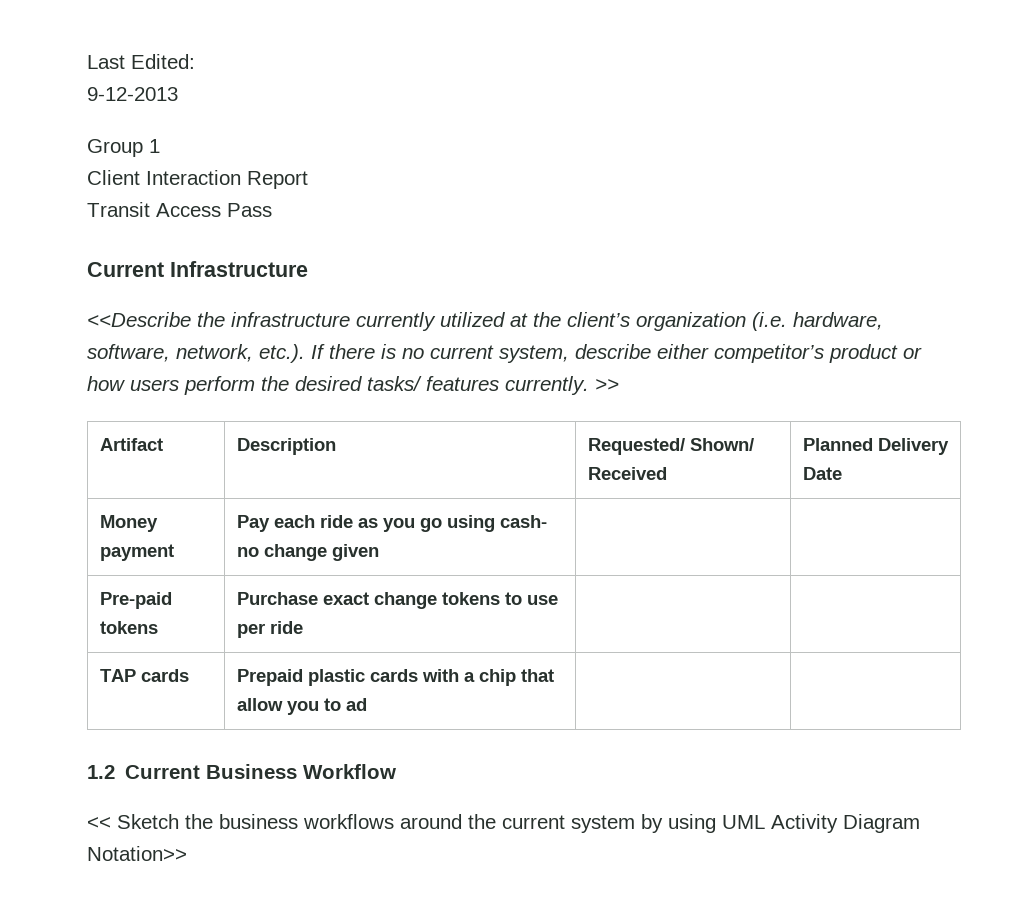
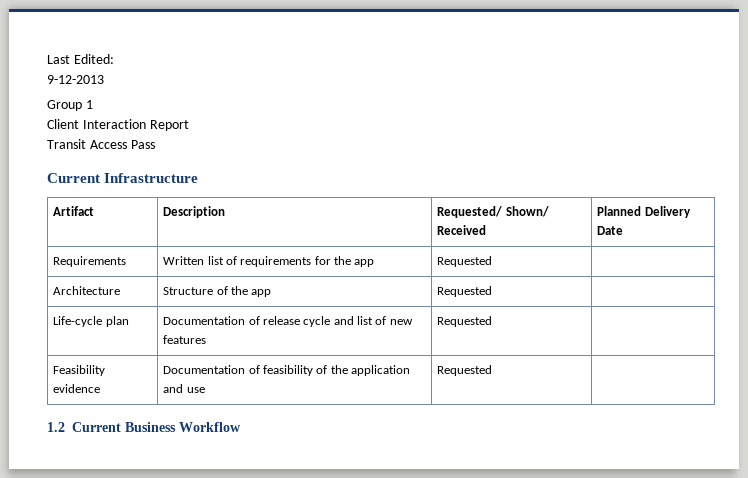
- <<Describe the infrastructure currently utilized at the client’s organization (i.e. hardware, software, network, etc.). If there is no current system, describe either competitor’s product or how users perform the desired tasks/ features currently. >>
- Money payment | Pay each ride as you go using cash- no change given | |
- Pre-paid tokens | Purchase exact change tokens to use per ride | |
- TAP cards | Prepaid plastic cards with a chip that allow you to ad | |
+ Requirements | Written list of requirements for the app | Requested |
+ Architecture | Structure of the app | Requested |
+ Life-cycle plan | Documentation of release cycle and list of new features | Requested |
+ Feasibility evidence | Documentation of feasibility of the application and use | Requested |
  1.2 Current Business Workflow
- << Sketch the business workflows around the current system by using UML Activity Diagram Notation>>

